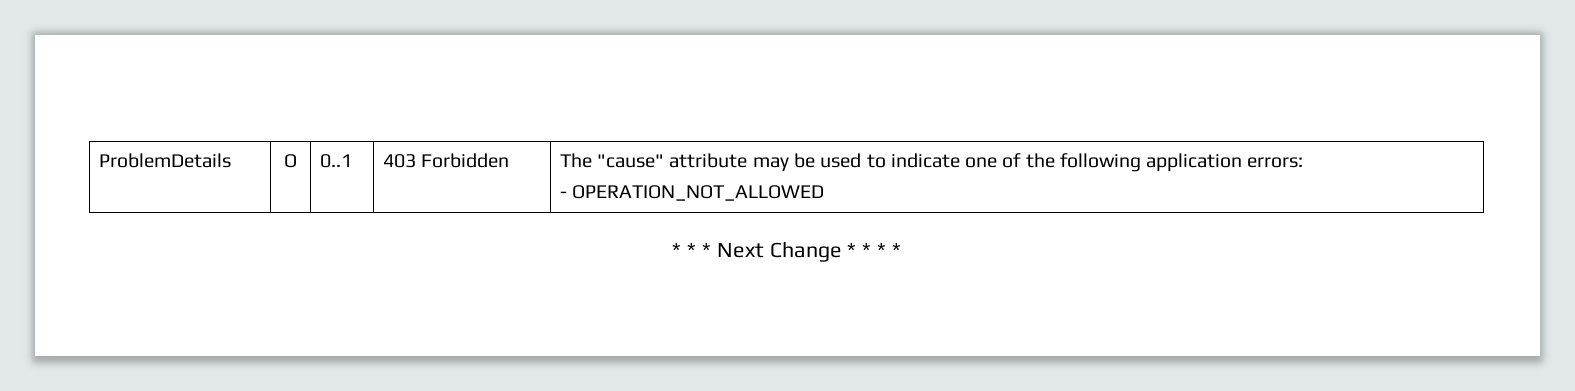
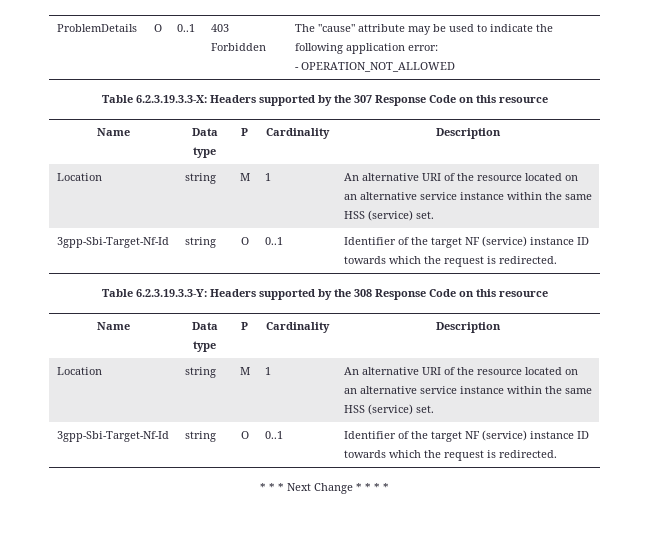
- ProblemDetails | O | 0..1 | 403 Forbidden | The "cause" attribute may be used to indicate one of the following application errors:
+ ProblemDetails | O | 0..1 | 403 Forbidden | The "cause" attribute may be used to indicate the following application error:
+ Table 6.2.3.19.3.3-X: Headers supported by the 307 Response Code on this resource
+ Name | Data type | P | Cardinality | Description
+ Location | string | M | 1 | An alternative URI of the resource located on an alternative service instance within the same HSS (service) set.
+ 3gpp-Sbi-Target-Nf-Id | string | O | 0..1 | Identifier of the target NF (service) instance ID towards which the request is redirected.
+ Table 6.2.3.19.3.3-Y: Headers supported by the 308 Response Code on this resource
+ Name | Data type | P | Cardinality | Description
+ Location | string | M | 1 | An alternative URI of the resource located on an alternative service instance within the same HSS (service) set.
+ 3gpp-Sbi-Target-Nf-Id | string | O | 0..1 | Identifier of the target NF (service) instance ID towards which the request is redirected.

